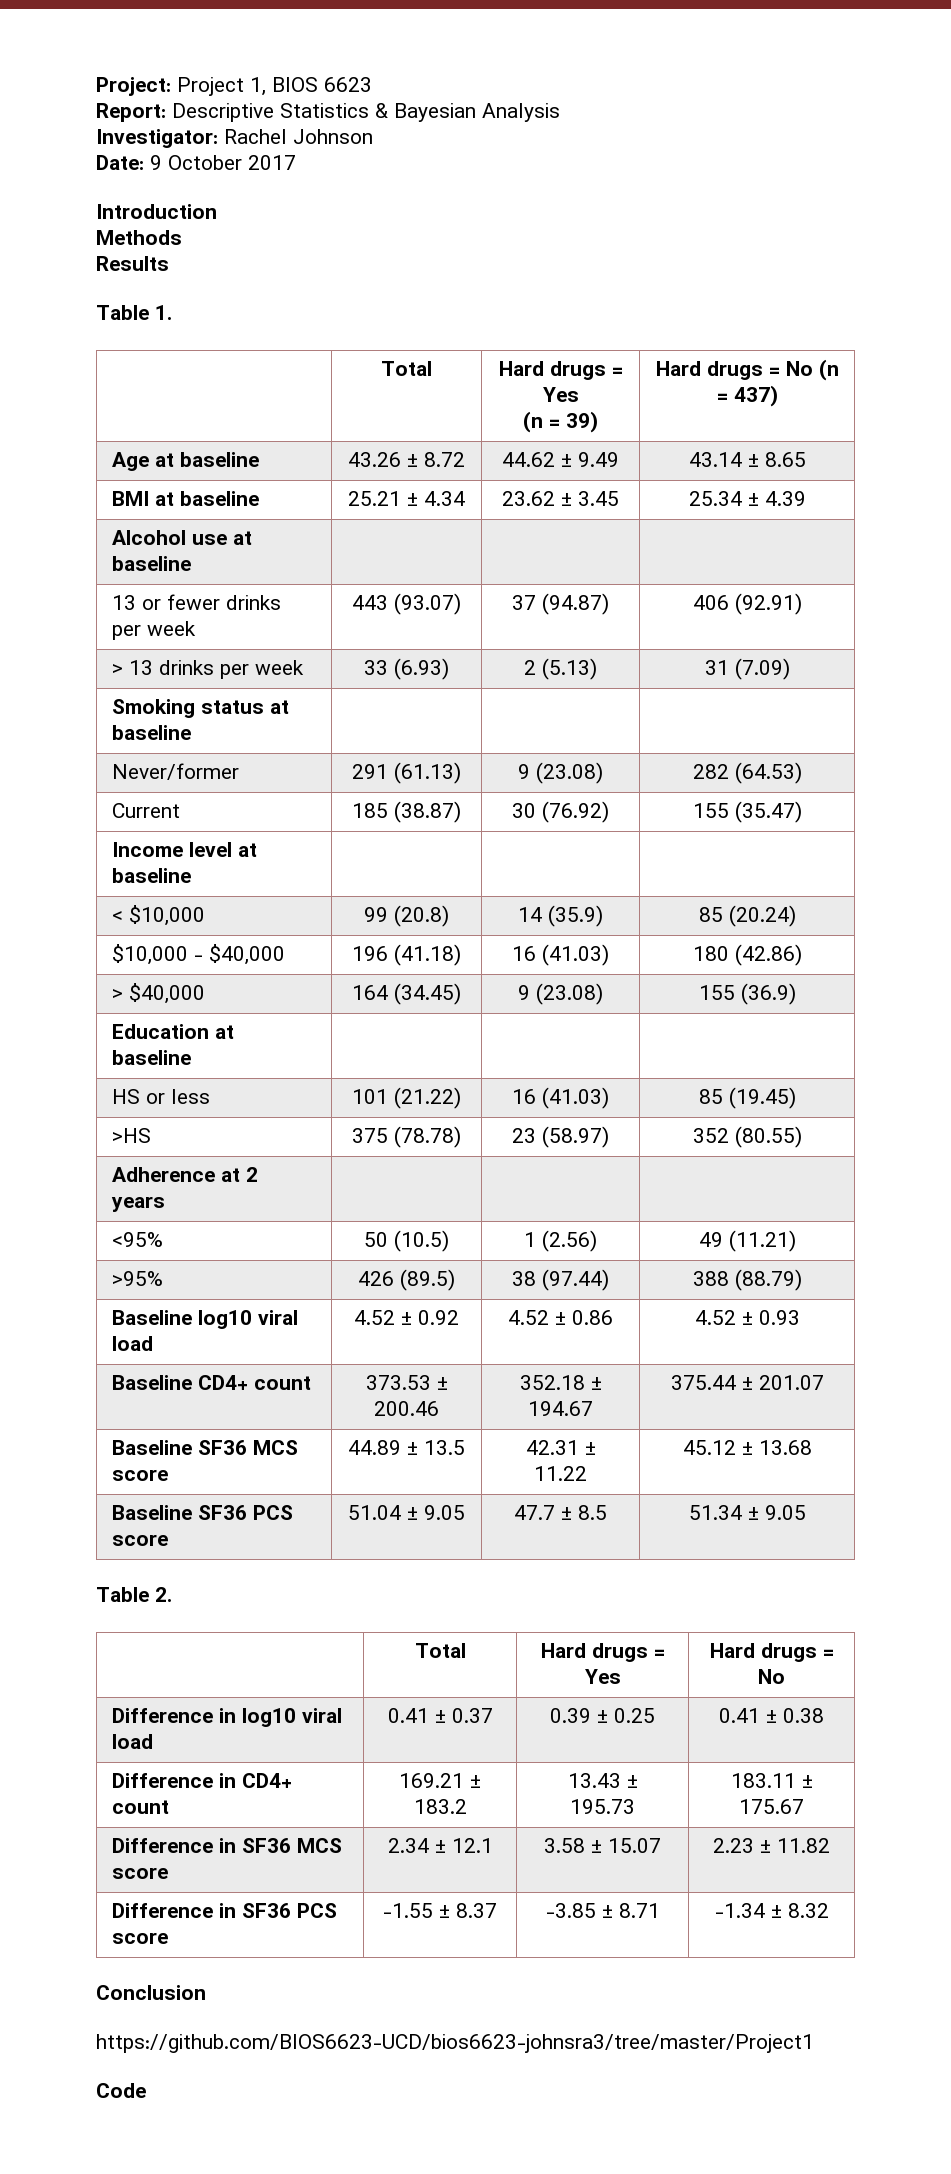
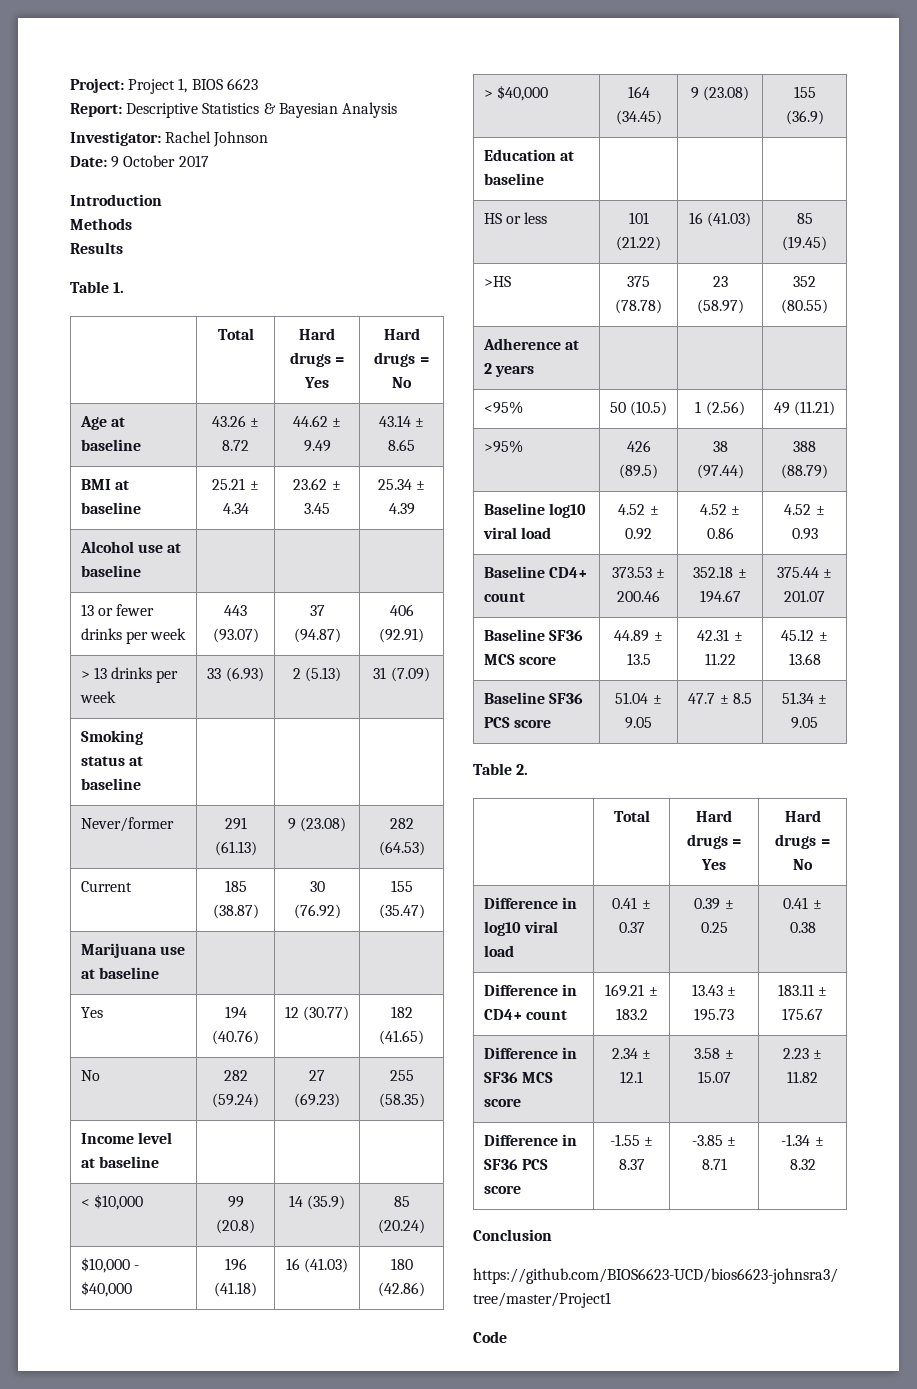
  Table 1.
- | Total | Hard drugs = Yes
- (n = 39) | Hard drugs = No (n = 437)
+ | Total | Hard drugs = Yes | Hard drugs = No
+ Marijuana use at baseline | | |
+ Yes | 194 (40.76) | 12 (30.77) | 182 (41.65)
+ No | 282 (59.24) | 27 (69.23) | 255 (58.35)

